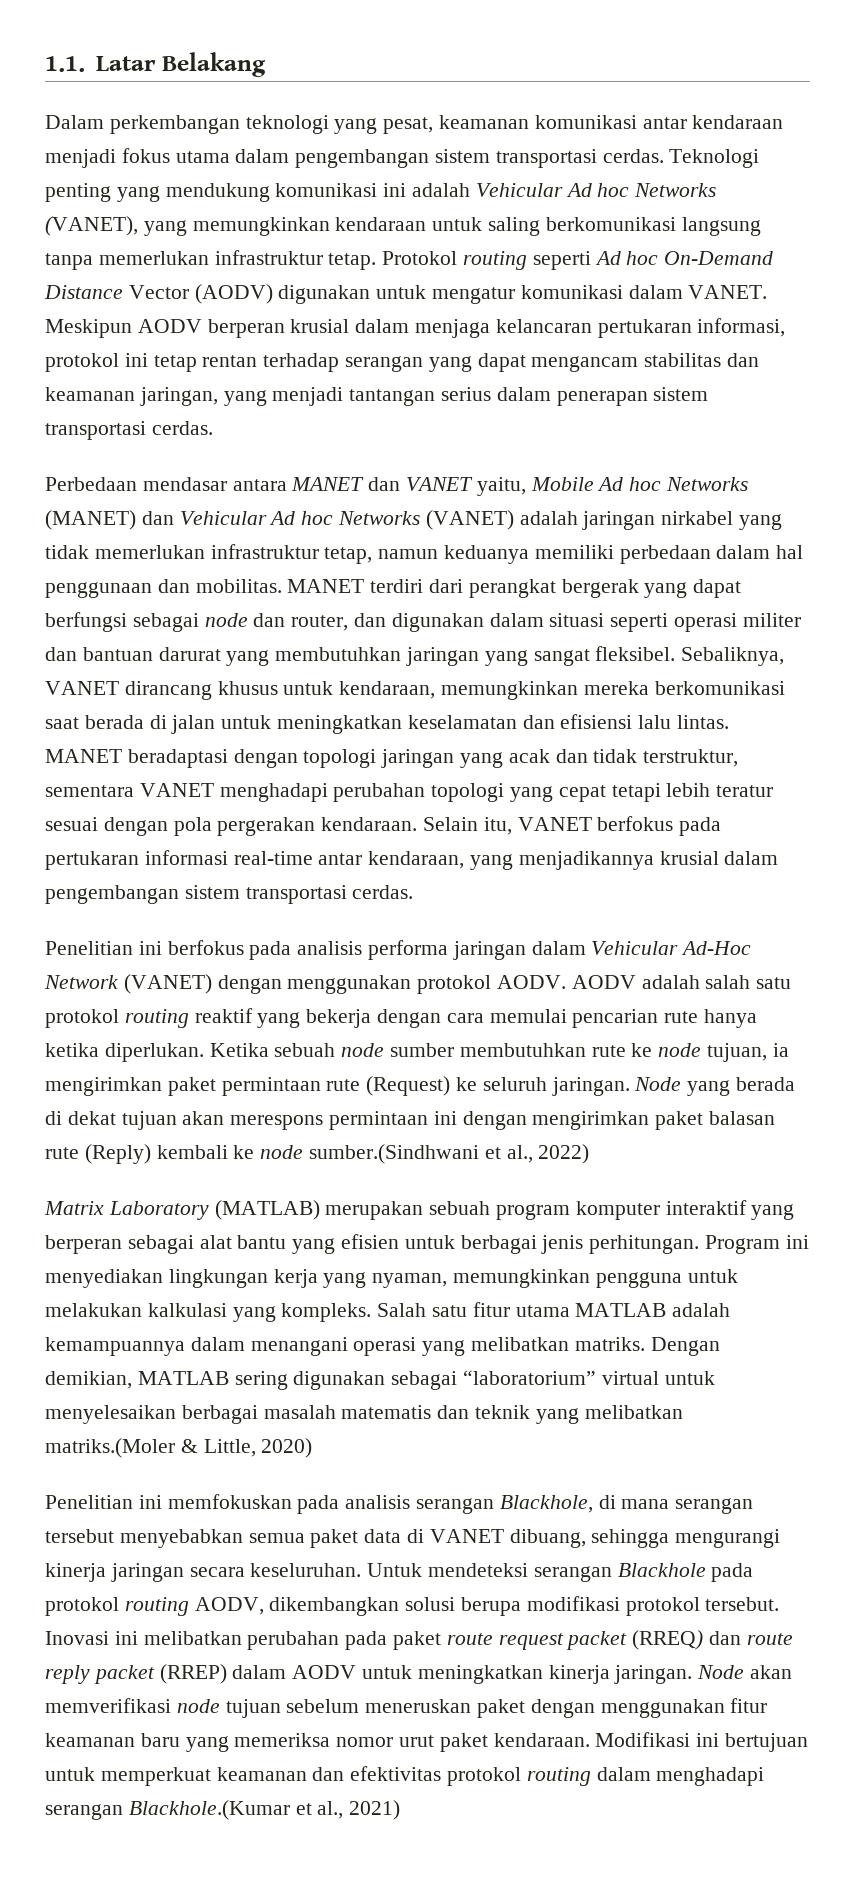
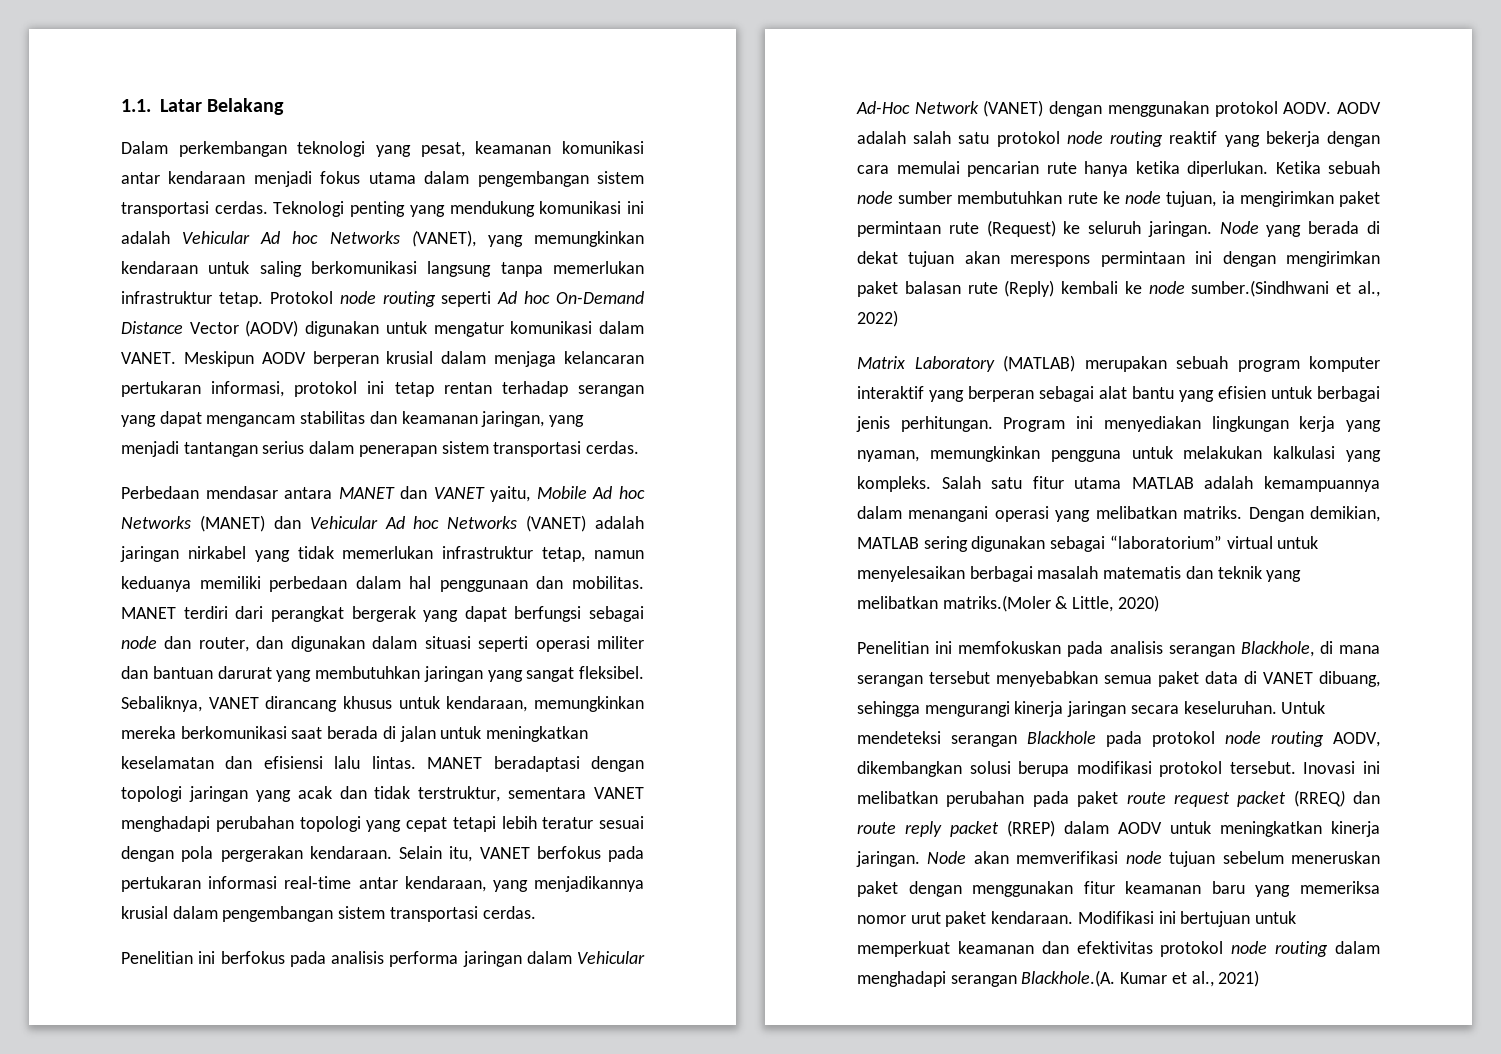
- Protokol routing seperti Ad hoc On-Demand Distance Vector (AODV) digunakan untuk mengatur komunikasi dalam VANET.
+ Protokol node routing seperti Ad hoc On-Demand Distance Vector (AODV) digunakan untuk mengatur komunikasi dalam VANET.
- AODV adalah salah satu protokol routing reaktif yang bekerja dengan cara memulai pencarian rute hanya ketika diperlukan.
+ AODV adalah salah satu protokol node routing reaktif yang bekerja dengan cara memulai pencarian rute hanya ketika diperlukan.
- Untuk mendeteksi serangan Blackhole pada protokol routing AODV, dikembangkan solusi berupa modifikasi protokol tersebut.
+ Untuk mendeteksi serangan Blackhole pada protokol node routing AODV, dikembangkan solusi berupa modifikasi protokol tersebut.
- Modifikasi ini bertujuan untuk memperkuat keamanan dan efektivitas protokol routing dalam menghadapi serangan Blackhole.(Kumar et al., 2021)
+ Modifikasi ini bertujuan untuk memperkuat keamanan dan efektivitas protokol node routing dalam menghadapi serangan Blackhole.(A. Kumar et al., 2021)

